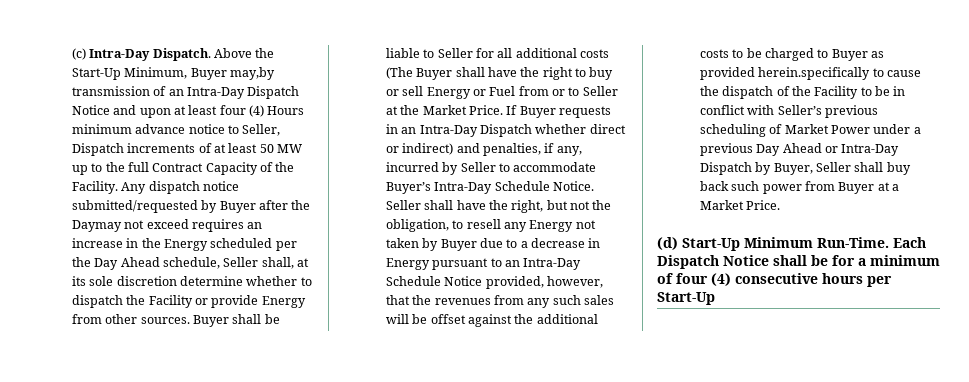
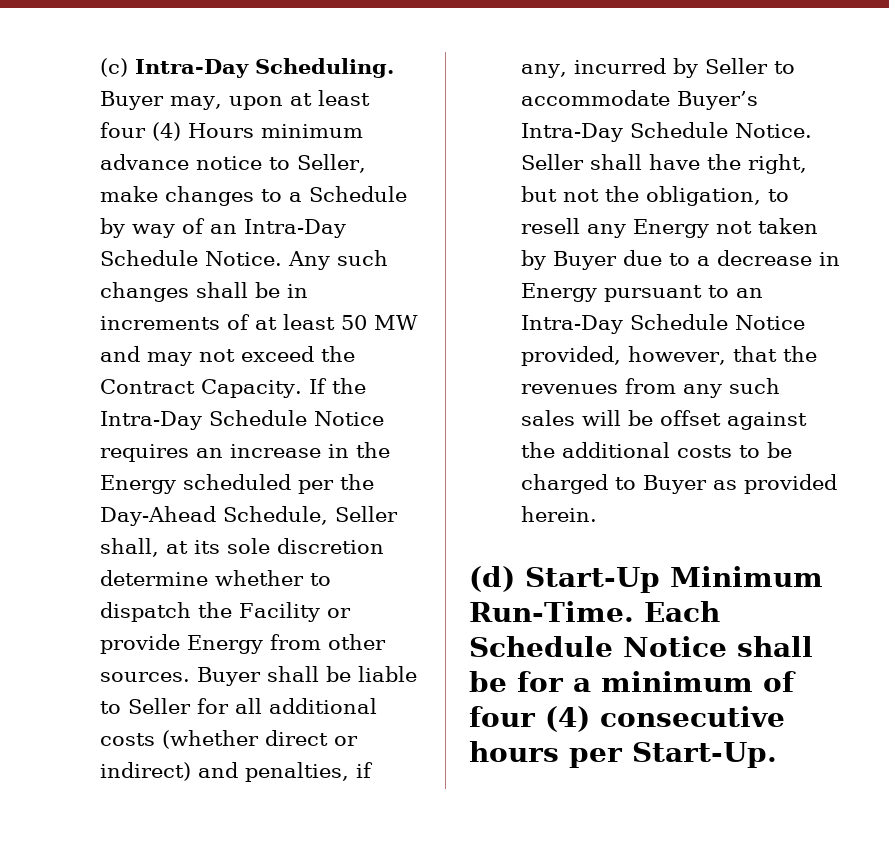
- (c) Intra-Day Dispatch. Above the Start-Up Minimum, Buyer may,by transmission of an Intra-Day Dispatch Notice and upon at least four (4) Hours minimum advance notice to Seller, Dispatch increments of at least 50 MW up to the full Contract Capacity of the Facility. Any dispatch notice submitted/requested by Buyer after the Daymay not exceed requires an increase in the Energy scheduled per the Day Ahead schedule, Seller shall, at its sole discretion determine whether to dispatch the Facility or provide Energy from other sources.
+ (c) Intra-Day Scheduling. Buyer may, upon at least four (4) Hours minimum advance notice to Seller, make changes to a Schedule by way of an Intra-Day Schedule Notice. Any such changes shall be in increments of at least 50 MW and may not exceed the Contract Capacity. If the Intra-Day Schedule Notice requires an increase in the Energy scheduled per the Day-Ahead Schedule, Seller shall, at its sole discretion determine whether to dispatch the Facility or provide Energy from other sources.
- Buyer shall be liable to Seller for all additional costs (The Buyer shall have the right to buy or sell Energy or Fuel from or to Seller at the Market Price. If Buyer requests in an Intra-Day Dispatch whether direct or indirect) and penalties, if any, incurred by Seller to accommodate Buyer’s Intra-Day Schedule Notice.
+ Buyer shall be liable to Seller for all additional costs (whether direct or indirect) and penalties, if any, incurred by Seller to accommodate Buyer’s Intra-Day Schedule Notice.
- Seller shall have the right, but not the obligation, to resell any Energy not taken by Buyer due to a decrease in Energy pursuant to an Intra-Day Schedule Notice provided, however, that the revenues from any such sales will be offset against the additional costs to be charged to Buyer as provided herein.specifically to cause the dispatch of the Facility to be in conflict with Seller’s previous scheduling of Market Power under a previous Day Ahead or Intra-Day Dispatch by Buyer, Seller shall buy back such power from Buyer at a Market Price.
+ Seller shall have the right, but not the obligation, to resell any Energy not taken by Buyer due to a decrease in Energy pursuant to an Intra-Day Schedule Notice provided, however, that the revenues from any such sales will be offset against the additional costs to be charged to Buyer as provided herein.
- Each Dispatch Notice shall be for a minimum of four (4) consecutive hours per Start-Up
+ Each Schedule Notice shall be for a minimum of four (4) consecutive hours per Start-Up.

